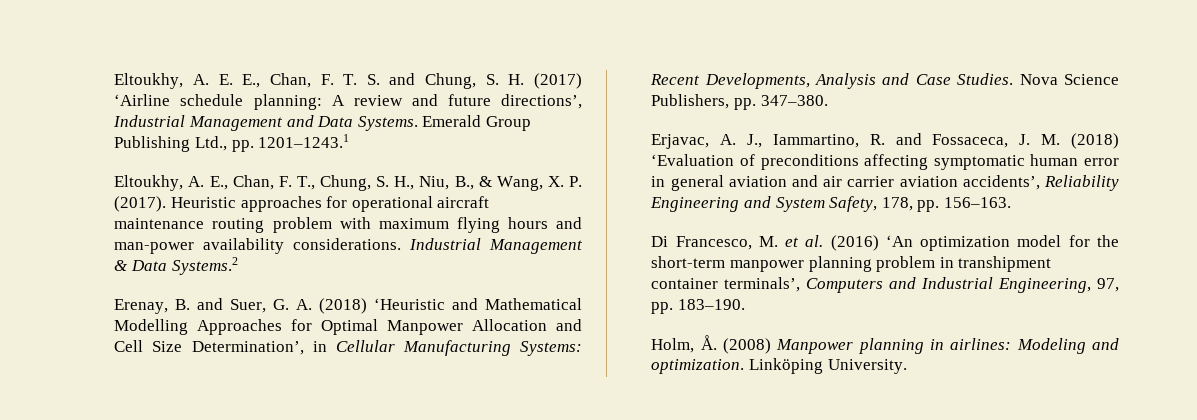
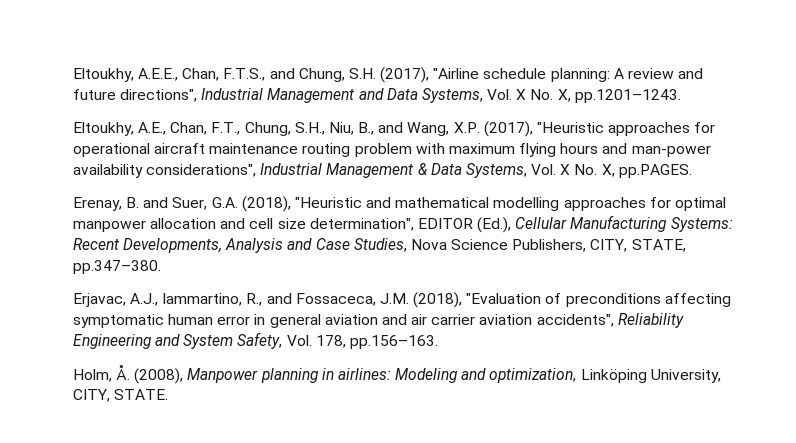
- Eltoukhy, A. E. E., Chan, F. T. S. and Chung, S. H. (2017) ‘Airline schedule planning: A review and future directions’, Industrial Management and Data Systems. Emerald Group Publishing Ltd., pp. 1201–1243.1
- Eltoukhy, A. E., Chan, F. T., Chung, S. H., Niu, B., & Wang, X. P. (2017). Heuristic approaches for operational aircraft maintenance routing problem with maximum flying hours and man-power availability considerations. Industrial Management & Data Systems.2
- Erenay, B. and Suer, G. A. (2018) ‘Heuristic and Mathematical Modelling Approaches for Optimal Manpower Allocation and Cell Size Determination’, in Cellular Manufacturing Systems: Recent Developments, Analysis and Case Studies. Nova Science Publishers, pp. 347–380.
- Erjavac, A. J., Iammartino, R. and Fossaceca, J. M. (2018) ‘Evaluation of preconditions affecting symptomatic human error in general aviation and air carrier aviation accidents’, Reliability Engineering and System Safety, 178, pp. 156–163.
- Di Francesco, M. et al. (2016) ‘An optimization model for the short-term manpower planning problem in transhipment container terminals’, Computers and Industrial Engineering, 97, pp. 183–190.
+ Eltoukhy, A.E.E., Chan, F.T.S., and Chung, S.H. (2017), "Airline schedule planning: A review and future directions", Industrial Management and Data Systems, Vol. X No. X, pp.1201–1243.
+ Eltoukhy, A.E., Chan, F.T., Chung, S.H., Niu, B., and Wang, X.P. (2017), "Heuristic approaches for operational aircraft maintenance routing problem with maximum flying hours and man-power availability considerations", Industrial Management & Data Systems, Vol. X No. X, pp.PAGES.
+ Erenay, B. and Suer, G.A. (2018), "Heuristic and mathematical modelling approaches for optimal manpower allocation and cell size determination", EDITOR (Ed.), Cellular Manufacturing Systems: Recent Developments, Analysis and Case Studies, Nova Science Publishers, CITY, STATE, pp.347–380.
+ Erjavac, A.J., Iammartino, R., and Fossaceca, J.M. (2018), "Evaluation of preconditions affecting symptomatic human error in general aviation and air carrier aviation accidents", Reliability Engineering and System Safety, Vol. 178, pp.156–163.
- Holm, Å. (2008) Manpower planning in airlines: Modeling and optimization. Linköping University.
+ Holm, Å. (2008), Manpower planning in airlines: Modeling and optimization, Linköping University, CITY, STATE.

